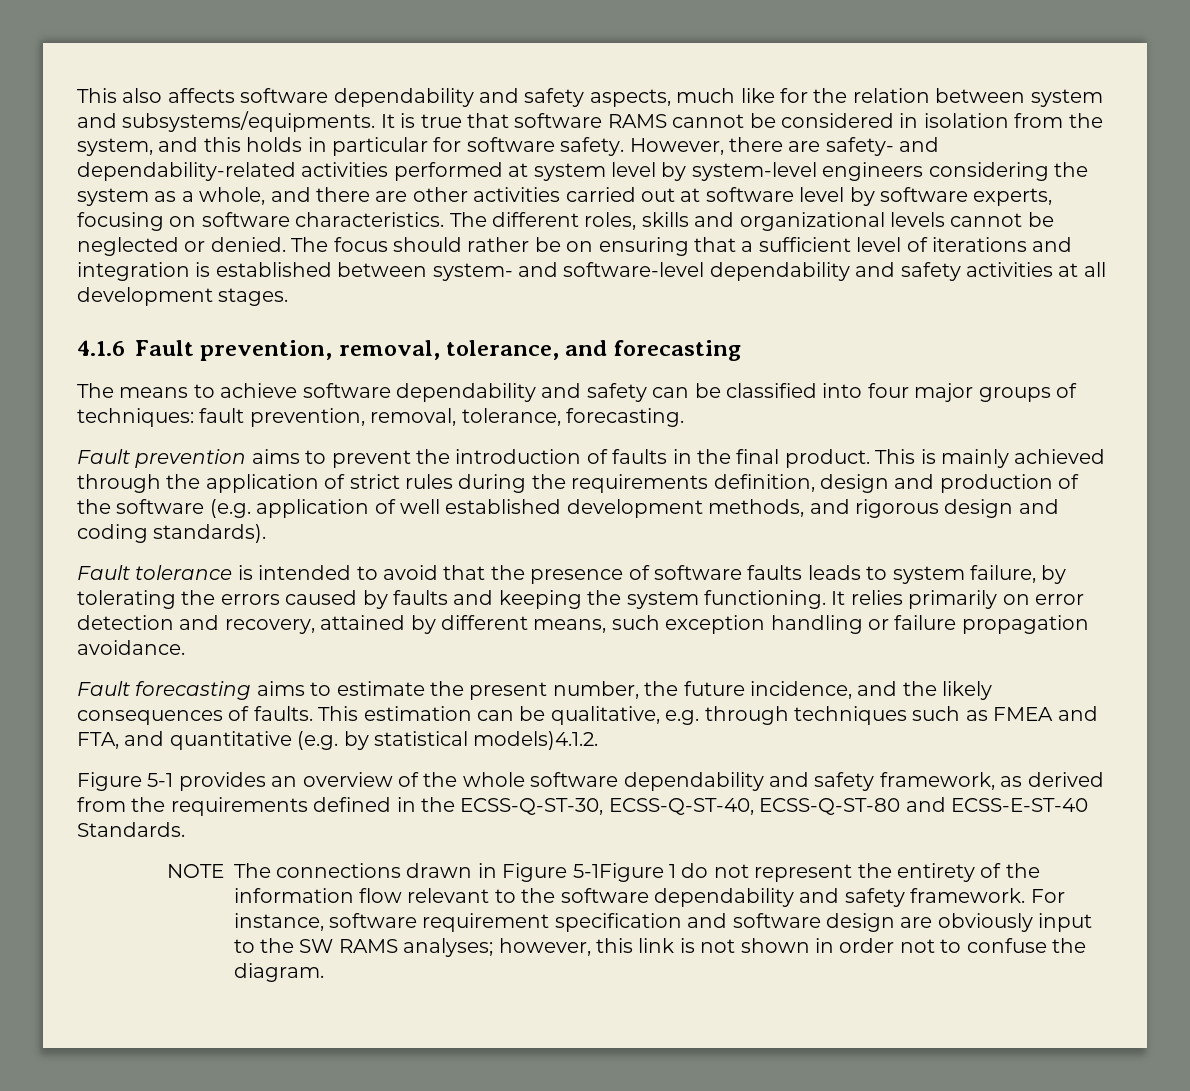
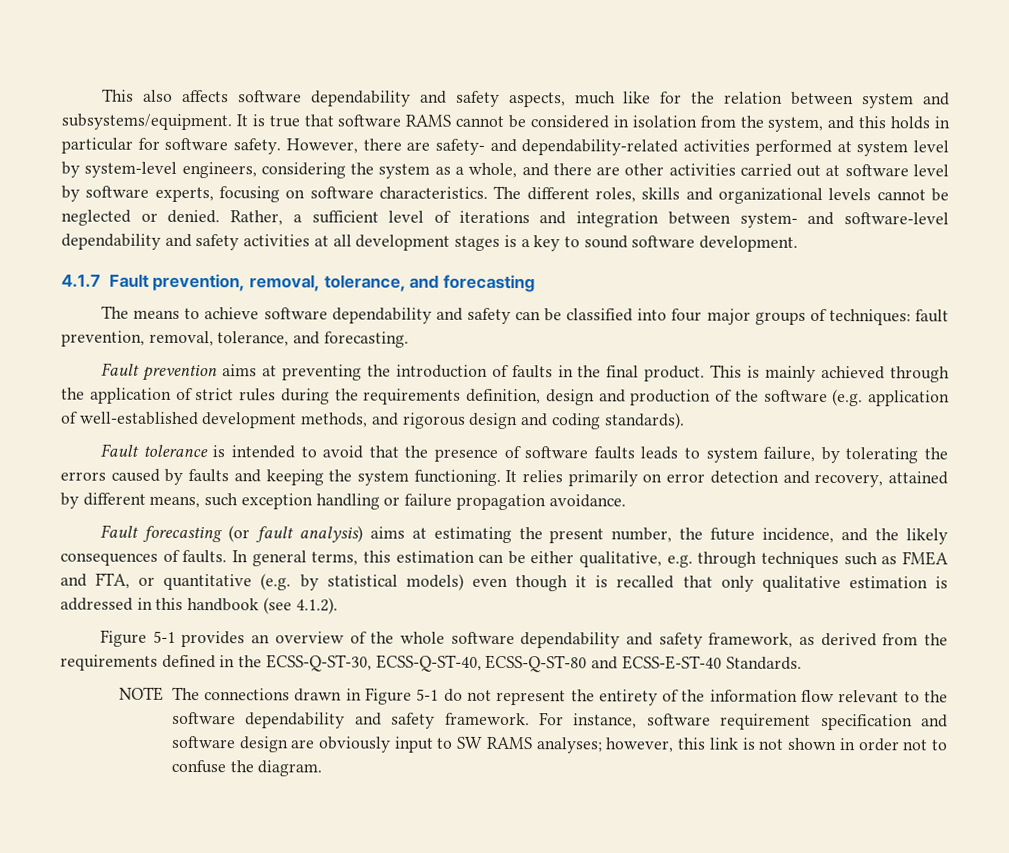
- This also affects software dependability and safety aspects, much like for the relation between system and subsystems/equipments.
+ This also affects software dependability and safety aspects, much like for the relation between system and subsystems/equipment.
- However, there are safety- and dependability-related activities performed at system level by system-level engineers considering the system as a whole, and there are other activities carried out at software level by software experts, focusing on software characteristics.
+ However, there are safety- and dependability-related activities performed at system level by system-level engineers, considering the system as a whole, and there are other activities carried out at software level by software experts, focusing on software characteristics.
- The focus should rather be on ensuring that a sufficient level of iterations and integration is established between system- and software-level dependability and safety activities at all development stages.
- 4.1.6 Fault prevention, removal, tolerance, and forecasting
+ Rather, a sufficient level of iterations and integration between system- and software-level dependability and safety activities at all development stages is a key to sound software development.
+ 4.1.7 Fault prevention, removal, tolerance, and forecasting
- The means to achieve software dependability and safety can be classified into four major groups of techniques: fault prevention, removal, tolerance, forecasting.
+ The means to achieve software dependability and safety can be classified into four major groups of techniques: fault prevention, removal, tolerance, and forecasting.
- Fault prevention aims to prevent the introduction of faults in the final product.
+ Fault prevention aims at preventing the introduction of faults in the final product.
- This is mainly achieved through the application of strict rules during the requirements definition, design and production of the software (e.g. application of well established development methods, and rigorous design and coding standards).
+ This is mainly achieved through the application of strict rules during the requirements definition, design and production of the software (e.g. application of well-established development methods, and rigorous design and coding standards).
- Fault forecasting aims to estimate the present number, the future incidence, and the likely consequences of faults.
+ Fault forecasting (or fault analysis) aims at estimating the present number, the future incidence, and the likely consequences of faults.
- This estimation can be qualitative, e.g. through techniques such as FMEA and FTA, and quantitative (e.g. by statistical models)4.1.2.
+ In general terms, this estimation can be either qualitative, e.g. through techniques such as FMEA and FTA, or quantitative (e.g. by statistical models) even though it is recalled that only qualitative estimation is addressed in this handbook (see 4.1.2).
- NOTE The connections drawn in Figure 5-1Figure 1 do not represent the entirety of the information flow relevant to the software dependability and safety framework.
+ NOTE The connections drawn in Figure 5-1 do not represent the entirety of the information flow relevant to the software dependability and safety framework.
- For instance, software requirement specification and software design are obviously input to the SW RAMS analyses; however, this link is not shown in order not to confuse the diagram.
+ For instance, software requirement specification and software design are obviously input to SW RAMS analyses; however, this link is not shown in order not to confuse the diagram.

